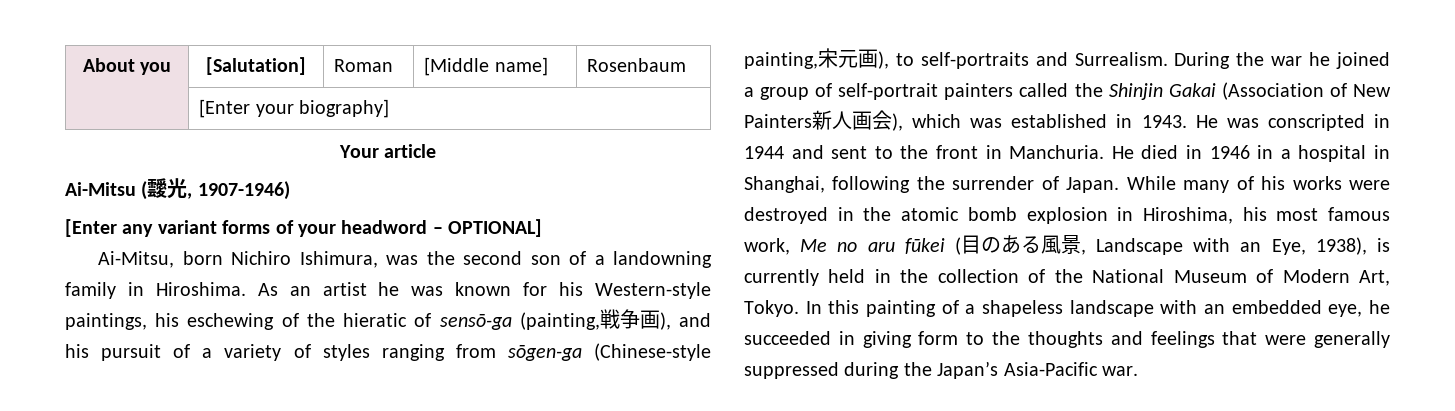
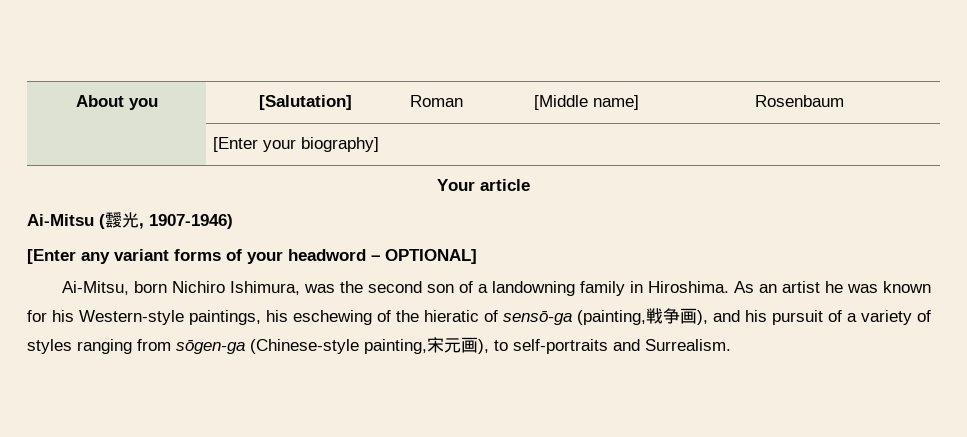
- During the war he joined a group of self-portrait painters called the Shinjin Gakai (Association of New Painters新人画会), which was established in 1943. He was conscripted in 1944 and sent to the front in Manchuria. He died in 1946 in a hospital in Shanghai, following the surrender of Japan. While many of his works were destroyed in the atomic bomb explosion in Hiroshima, his most famous work, Me no aru fūkei (目のある風景, Landscape with an Eye, 1938), is currently held in the collection of the National Museum of Modern Art, Tokyo. In this painting of a shapeless landscape with an embedded eye, he succeeded in giving form to the thoughts and feelings that were generally suppressed during the Japan’s Asia-Pacific war.

